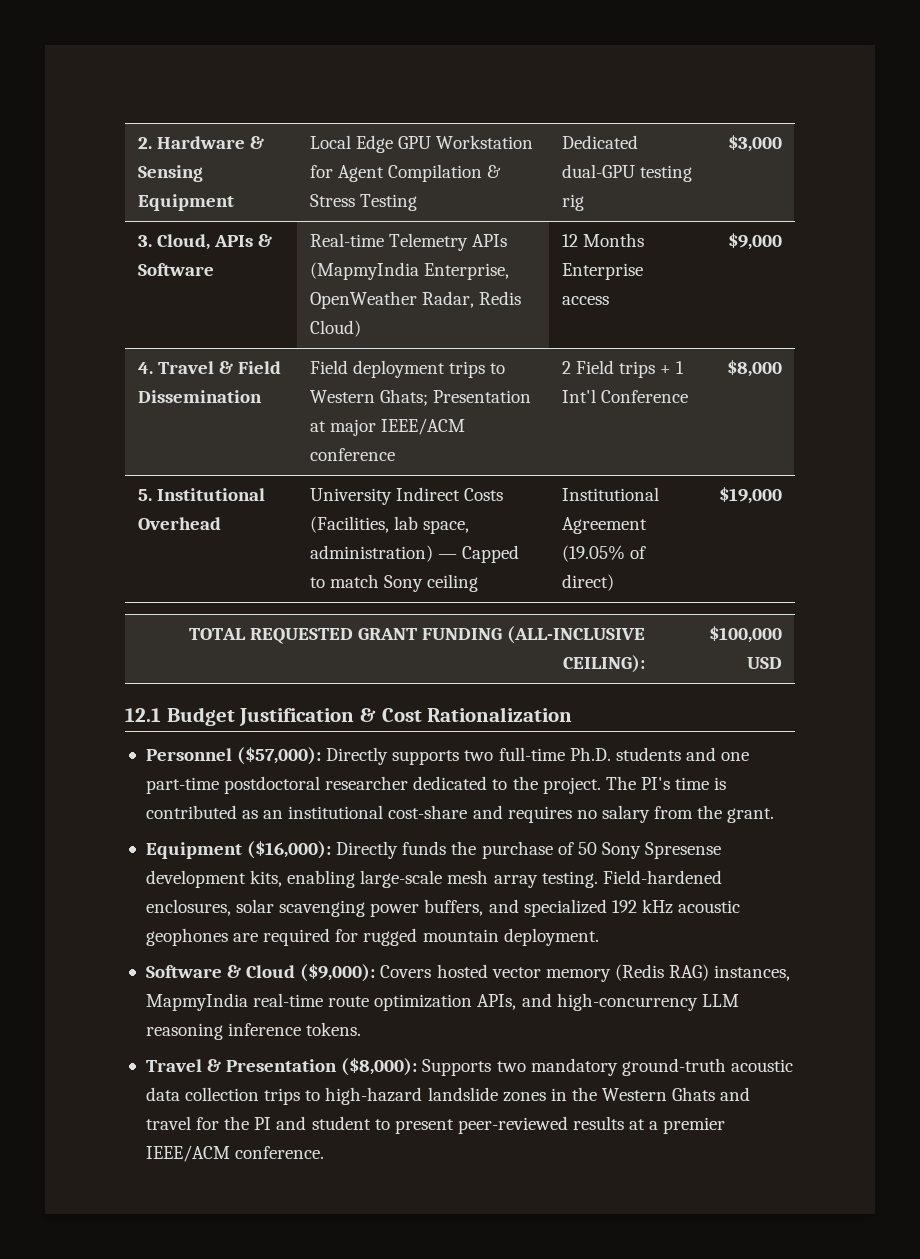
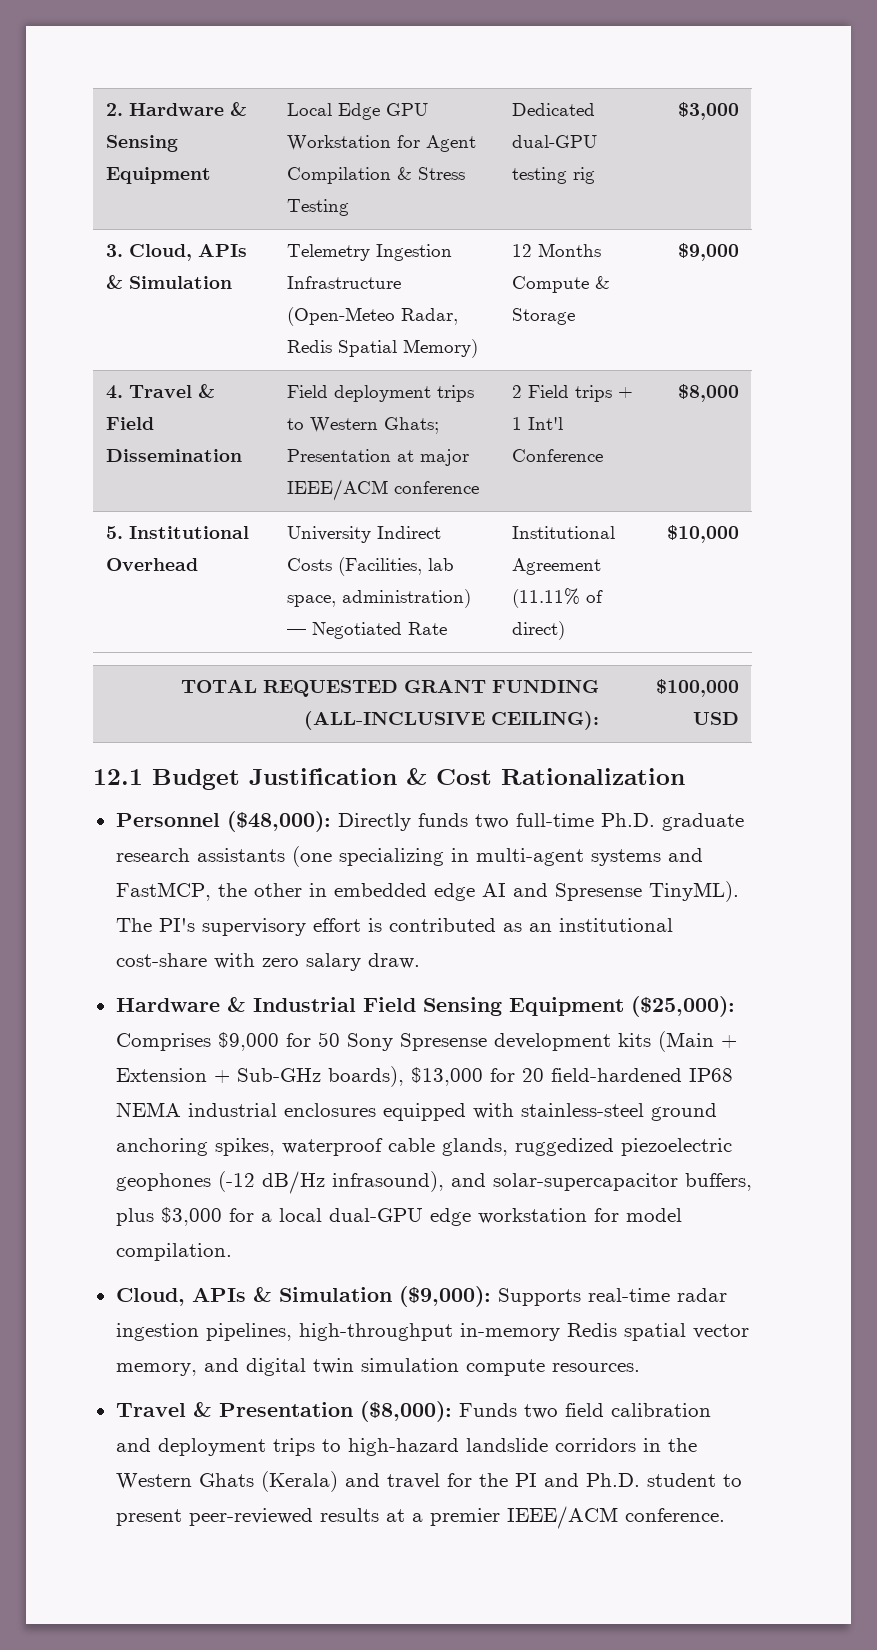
- 3. Cloud, APIs & Software | Real-time Telemetry APIs (MapmyIndia Enterprise, OpenWeather Radar, Redis Cloud) | 12 Months Enterprise access | $9,000
+ 3. Cloud, APIs & Simulation | Telemetry Ingestion Infrastructure (Open-Meteo Radar, Redis Spatial Memory) | 12 Months Compute & Storage | $9,000
- 5. Institutional Overhead | University Indirect Costs (Facilities, lab space, administration) — Capped to match Sony ceiling | Institutional Agreement (19.05% of direct) | $19,000
+ 5. Institutional Overhead | University Indirect Costs (Facilities, lab space, administration) — Negotiated Rate | Institutional Agreement (11.11% of direct) | $10,000
- Personnel ($57,000): Directly supports two full-time Ph.D. students and one part-time postdoctoral researcher dedicated to the project. The PI's time is contributed as an institutional cost-share and requires no salary from the grant.
- Equipment ($16,000): Directly funds the purchase of 50 Sony Spresense development kits, enabling large-scale mesh array testing. Field-hardened enclosures, solar scavenging power buffers, and specialized 192 kHz acoustic geophones are required for rugged mountain deployment.
- Software & Cloud ($9,000): Covers hosted vector memory (Redis RAG) instances, MapmyIndia real-time route optimization APIs, and high-concurrency LLM reasoning inference tokens.
- Travel & Presentation ($8,000): Supports two mandatory ground-truth acoustic data collection trips to high-hazard landslide zones in the Western Ghats and travel for the PI and student to present peer-reviewed results at a premier IEEE/ACM conference.
+ Personnel ($48,000): Directly funds two full-time Ph.D. graduate research assistants (one specializing in multi-agent systems and FastMCP, the other in embedded edge AI and Spresense TinyML). The PI's supervisory effort is contributed as an institutional cost-share with zero salary draw.
+ Hardware & Industrial Field Sensing Equipment ($25,000): Comprises $9,000 for 50 Sony Spresense development kits (Main + Extension + Sub-GHz boards), $13,000 for 20 field-hardened IP68 NEMA industrial enclosures equipped with stainless-steel ground anchoring spikes, waterproof cable glands, ruggedized piezoelectric geophones (-12 dB/Hz infrasound), and solar-supercapacitor buffers, plus $3,000 for a local dual-GPU edge workstation for model compilation.
+ Cloud, APIs & Simulation ($9,000): Supports real-time radar ingestion pipelines, high-throughput in-memory Redis spatial vector memory, and digital twin simulation compute resources.
+ Travel & Presentation ($8,000): Funds two field calibration and deployment trips to high-hazard landslide corridors in the Western Ghats (Kerala) and travel for the PI and Ph.D. student to present peer-reviewed results at a premier IEEE/ACM conference.

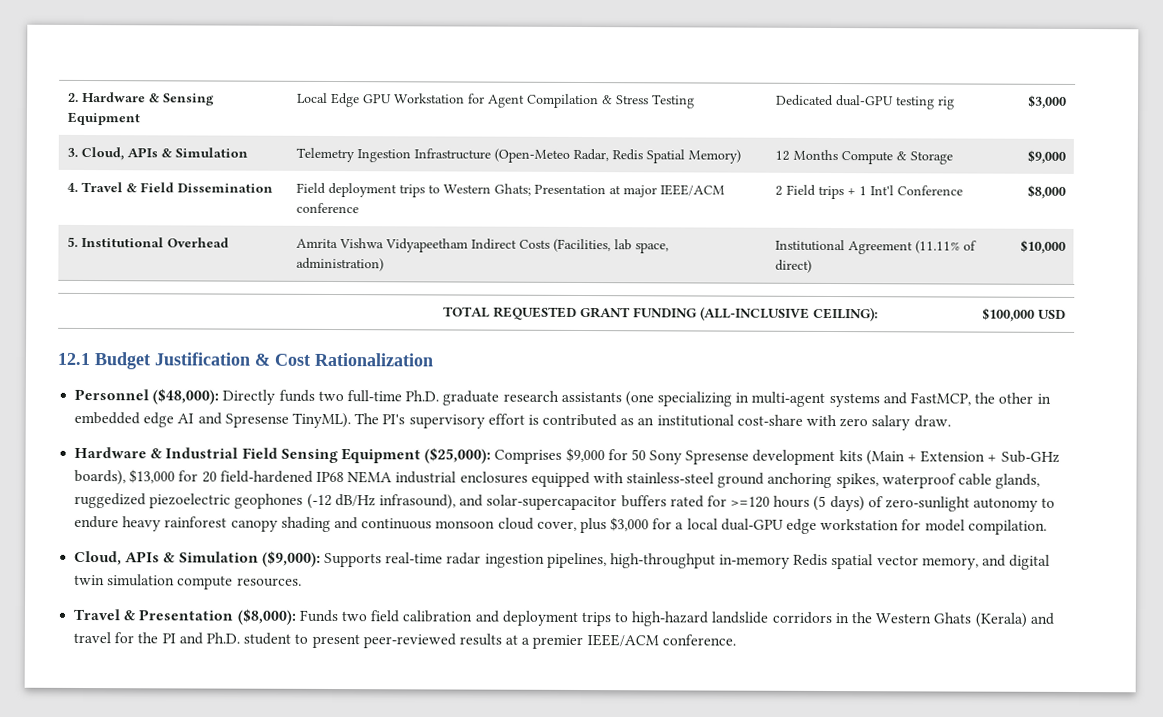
- 5. Institutional Overhead | University Indirect Costs (Facilities, lab space, administration) — Negotiated Rate | Institutional Agreement (11.11% of direct) | $10,000
+ 5. Institutional Overhead | Amrita Vishwa Vidyapeetham Indirect Costs (Facilities, lab space, administration) | Institutional Agreement (11.11% of direct) | $10,000
- Hardware & Industrial Field Sensing Equipment ($25,000): Comprises $9,000 for 50 Sony Spresense development kits (Main + Extension + Sub-GHz boards), $13,000 for 20 field-hardened IP68 NEMA industrial enclosures equipped with stainless-steel ground anchoring spikes, waterproof cable glands, ruggedized piezoelectric geophones (-12 dB/Hz infrasound), and solar-supercapacitor buffers, plus $3,000 for a local dual-GPU edge workstation for model compilation.
+ Hardware & Industrial Field Sensing Equipment ($25,000): Comprises $9,000 for 50 Sony Spresense development kits (Main + Extension + Sub-GHz boards), $13,000 for 20 field-hardened IP68 NEMA industrial enclosures equipped with stainless-steel ground anchoring spikes, waterproof cable glands, ruggedized piezoelectric geophones (-12 dB/Hz infrasound), and solar-supercapacitor buffers rated for >=120 hours (5 days) of zero-sunlight autonomy to endure heavy rainforest canopy shading and continuous monsoon cloud cover, plus $3,000 for a local dual-GPU edge workstation for model compilation.

